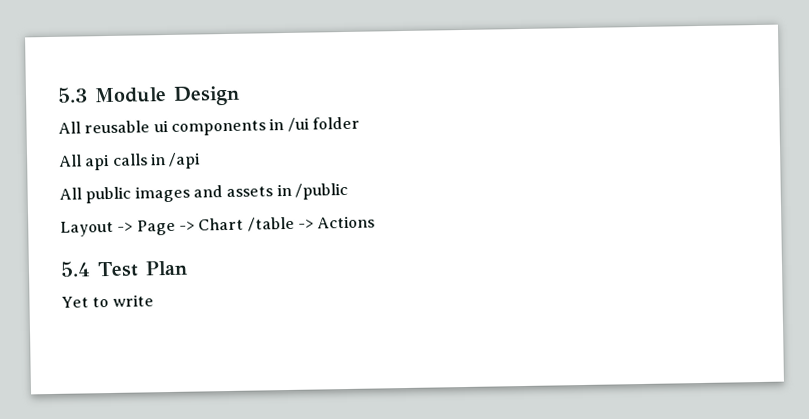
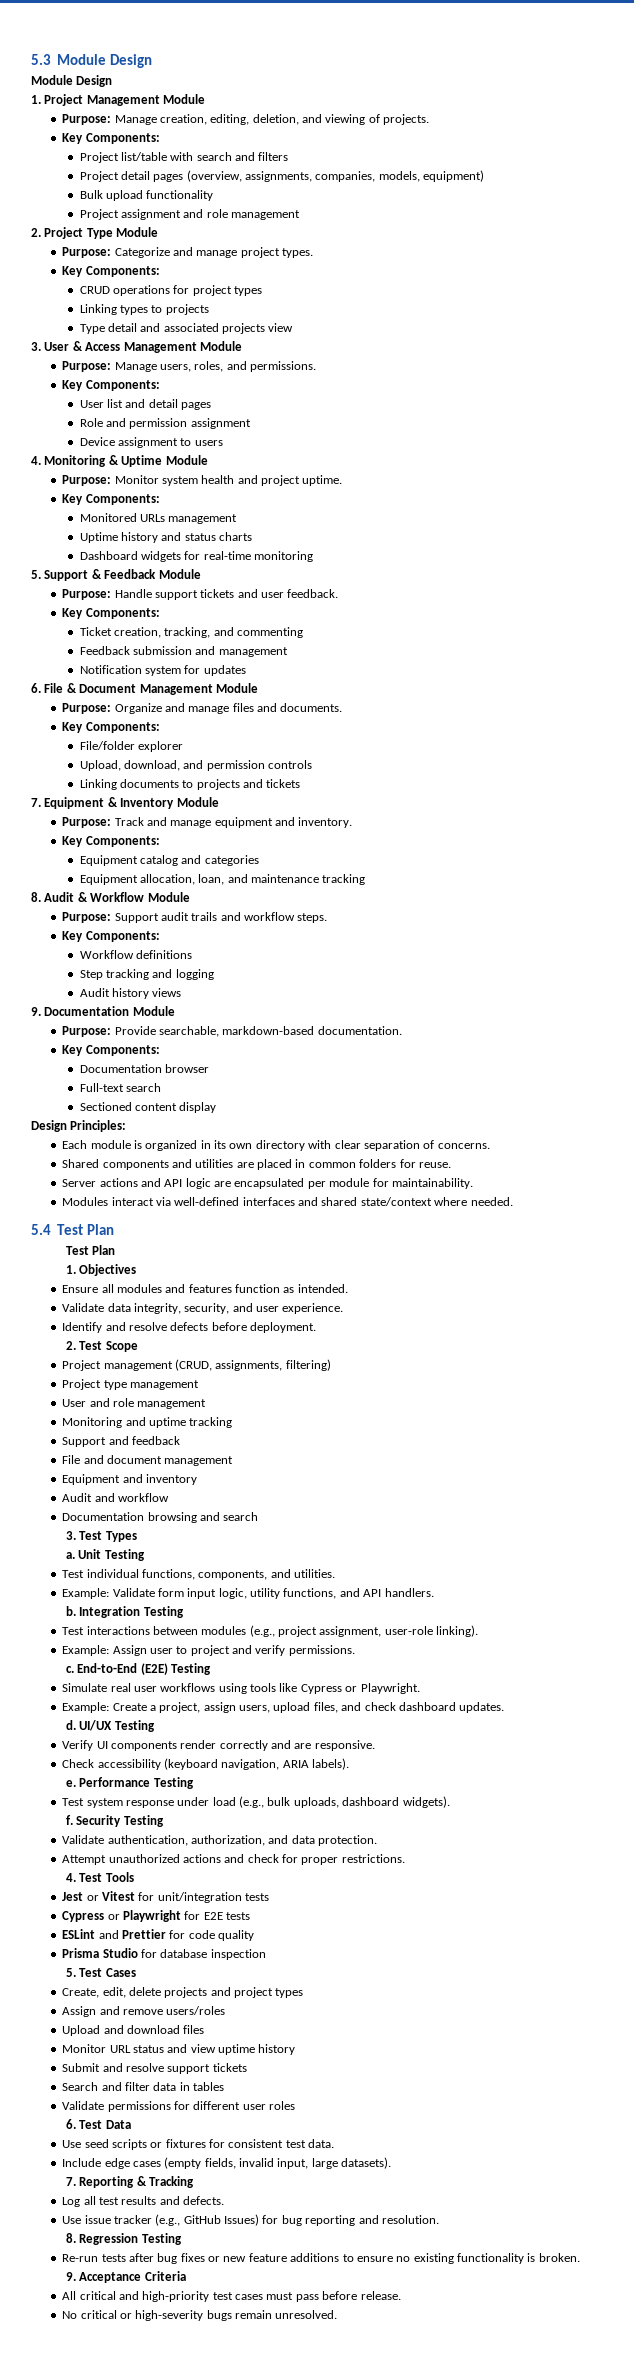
  5.3 Module Design
- All reusable ui components in /ui folder
- All api calls in /api
- All public images and assets in /public
- Layout -> Page -> Chart /table -> Actions
+ Module Design
+ 1. Project Management Module
+ Purpose: Manage creation, editing, deletion, and viewing of projects.
+ Key Components:
+ Project list/table with search and filters
+ Project detail pages (overview, assignments, companies, models, equipment)
+ Bulk upload functionality
+ Project assignment and role management
+ 2. Project Type Module
+ Purpose: Categorize and manage project types.
+ Key Components:
+ CRUD operations for project types
+ Linking types to projects
+ Type detail and associated projects view
+ 3. User & Access Management Module
+ Purpose: Manage users, roles, and permissions.
+ Key Components:
+ User list and detail pages
+ Role and permission assignment
+ Device assignment to users
+ 4. Monitoring & Uptime Module
+ Purpose: Monitor system health and project uptime.
+ Key Components:
+ Monitored URLs management
+ Uptime history and status charts
+ Dashboard widgets for real-time monitoring
+ 5. Support & Feedback Module
+ Purpose: Handle support tickets and user feedback.
+ Key Components:
+ Ticket creation, tracking, and commenting
+ Feedback submission and management
+ Notification system for updates
+ 6. File & Document Management Module
+ Purpose: Organize and manage files and documents.
+ Key Components:
+ File/folder explorer
+ Upload, download, and permission controls
+ Linking documents to projects and tickets
+ 7. Equipment & Inventory Module
+ Purpose: Track and manage equipment and inventory.
+ Key Components:
+ Equipment catalog and categories
+ Equipment allocation, loan, and maintenance tracking
+ 8. Audit & Workflow Module
+ Purpose: Support audit trails and workflow steps.
+ Key Components:
+ Workflow definitions
+ Step tracking and logging
+ Audit history views
+ 9. Documentation Module
+ Purpose: Provide searchable, markdown-based documentation.
+ Key Components:
+ Documentation browser
+ Full-text search
+ Sectioned content display
+ Design Principles:
+ Each module is organized in its own directory with clear separation of concerns.
+ Shared components and utilities are placed in common folders for reuse.
+ Server actions and API logic are encapsulated per module for maintainability.
+ Modules interact via well-defined interfaces and shared state/context where needed.
  5.4 Test Plan
- Yet to write
+ Test Plan
+ 1. Objectives
+ Ensure all modules and features function as intended.
+ Validate data integrity, security, and user experience.
+ Identify and resolve defects before deployment.
+ 2. Test Scope
+ Project management (CRUD, assignments, filtering)
+ Project type management
+ User and role management
+ Monitoring and uptime tracking
+ Support and feedback
+ File and document management
+ Equipment and inventory
+ Audit and workflow
+ Documentation browsing and search
+ 3. Test Types
+ a. Unit Testing
+ Test individual functions, components, and utilities.
+ Example: Validate form input logic, utility functions, and API handlers.
+ b. Integration Testing
+ Test interactions between modules (e.g., project assignment, user-role linking).
+ Example: Assign user to project and verify permissions.
+ c. End-to-End (E2E) Testing
+ Simulate real user workflows using tools like Cypress or Playwright.
+ Example: Create a project, assign users, upload files, and check dashboard updates.
+ d. UI/UX Testing
+ Verify UI components render correctly and are responsive.
+ Check accessibility (keyboard navigation, ARIA labels).
+ e. Performance Testing
+ Test system response under load (e.g., bulk uploads, dashboard widgets).
+ f. Security Testing
+ Validate authentication, authorization, and data protection.
+ Attempt unauthorized actions and check for proper restrictions.
+ 4. Test Tools
+ Jest or Vitest for unit/integration tests
+ Cypress or Playwright for E2E tests
+ ESLint and Prettier for code quality
+ Prisma Studio for database inspection
+ 5. Test Cases
+ Create, edit, delete projects and project types
+ Assign and remove users/roles
+ Upload and download files
+ Monitor URL status and view uptime history
+ Submit and resolve support tickets
+ Search and filter data in tables
+ Validate permissions for different user roles
+ 6. Test Data
+ Use seed scripts or fixtures for consistent test data.
+ Include edge cases (empty fields, invalid input, large datasets).
+ 7. Reporting & Tracking
+ Log all test results and defects.
+ Use issue tracker (e.g., GitHub Issues) for bug reporting and resolution.
+ 8. Regression Testing
+ Re-run tests after bug fixes or new feature additions to ensure no existing functionality is broken.
+ 9. Acceptance Criteria
+ All critical and high-priority test cases must pass before release.
+ No critical or high-severity bugs remain unresolved.

